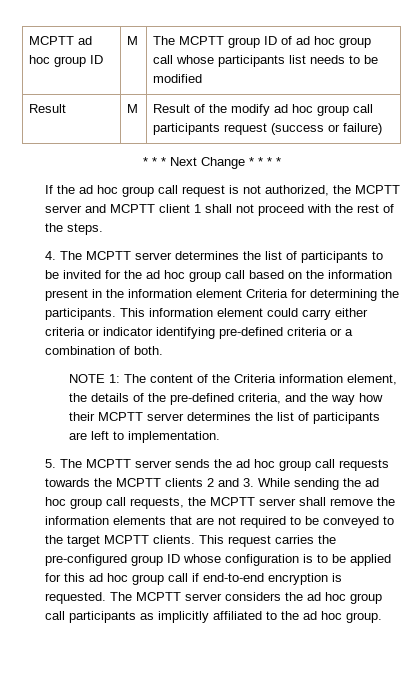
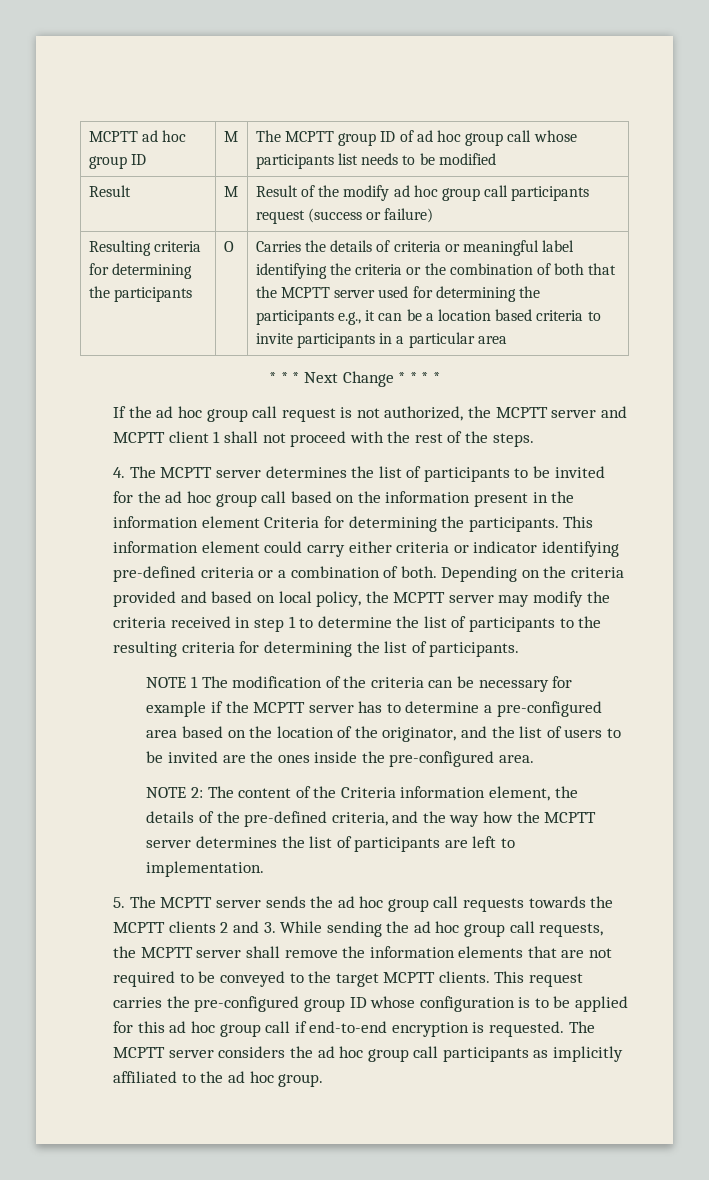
+ Resulting criteria for determining the participants | O | Carries the details of criteria or meaningful label identifying the criteria or the combination of both that the MCPTT server used for determining the participants e.g., it can be a location based criteria to invite participants in a particular area
- This information element could carry either criteria or indicator identifying pre-defined criteria or a combination of both.
- NOTE 1: The content of the Criteria information element, the details of the pre-defined criteria, and the way how their MCPTT server determines the list of participants are left to implementation.
+ This information element could carry either criteria or indicator identifying pre-defined criteria or a combination of both. Depending on the criteria provided and based on local policy, the MCPTT server may modify the criteria received in step 1 to determine the list of participants to the resulting criteria for determining the list of participants.
+ NOTE 1 The modification of the criteria can be necessary for example if the MCPTT server has to determine a pre-configured area based on the location of the originator, and the list of users to be invited are the ones inside the pre-configured area.
+ NOTE 2: The content of the Criteria information element, the details of the pre-defined criteria, and the way how the MCPTT server determines the list of participants are left to implementation.

